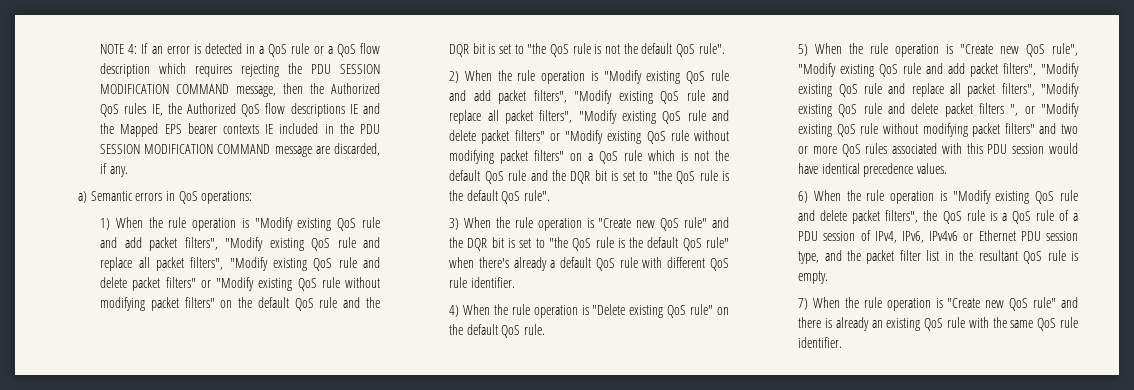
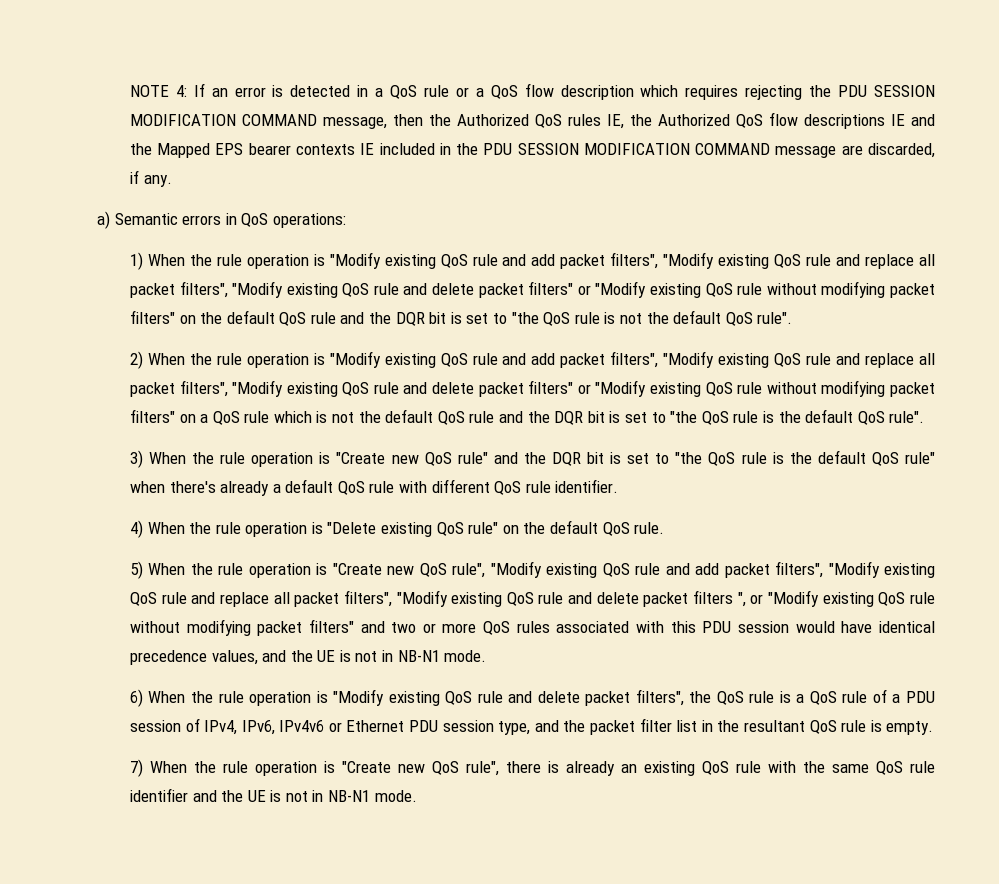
- 5) When the rule operation is "Create new QoS rule", "Modify existing QoS rule and add packet filters", "Modify existing QoS rule and replace all packet filters", "Modify existing QoS rule and delete packet filters ", or "Modify existing QoS rule without modifying packet filters" and two or more QoS rules associated with this PDU session would have identical precedence values.
+ 5) When the rule operation is "Create new QoS rule", "Modify existing QoS rule and add packet filters", "Modify existing QoS rule and replace all packet filters", "Modify existing QoS rule and delete packet filters ", or "Modify existing QoS rule without modifying packet filters" and two or more QoS rules associated with this PDU session would have identical precedence values, and the UE is not in NB-N1 mode.
- 7) When the rule operation is "Create new QoS rule" and there is already an existing QoS rule with the same QoS rule identifier.
+ 7) When the rule operation is "Create new QoS rule", there is already an existing QoS rule with the same QoS rule identifier and the UE is not in NB-N1 mode.

